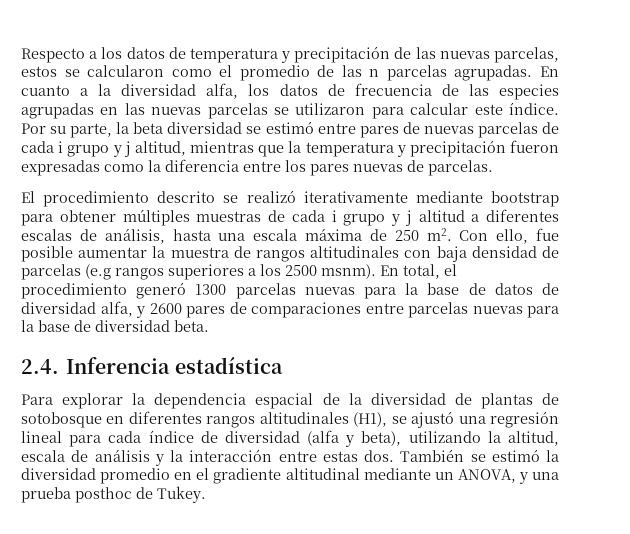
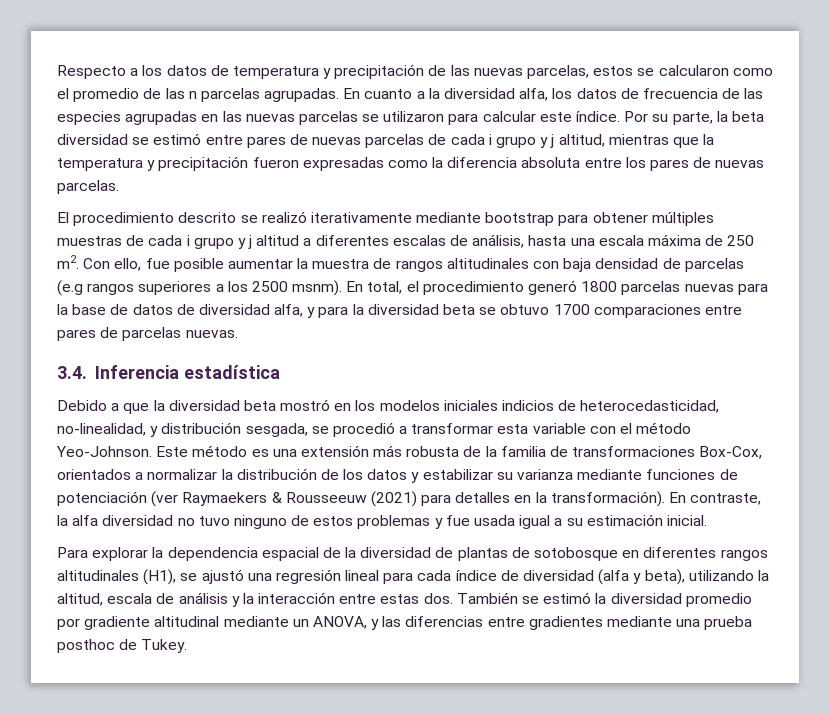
- Por su parte, la beta diversidad se estimó entre pares de nuevas parcelas de cada i grupo y j altitud, mientras que la temperatura y precipitación fueron expresadas como la diferencia entre los pares nuevas de parcelas.
+ Por su parte, la beta diversidad se estimó entre pares de nuevas parcelas de cada i grupo y j altitud, mientras que la temperatura y precipitación fueron expresadas como la diferencia absoluta entre los pares de nuevas parcelas.
- En total, el procedimiento generó 1300 parcelas nuevas para la base de datos de diversidad alfa, y 2600 pares de comparaciones entre parcelas nuevas para la base de diversidad beta.
- 2.4. Inferencia estadística
+ En total, el procedimiento generó 1800 parcelas nuevas para la base de datos de diversidad alfa, y para la diversidad beta se obtuvo 1700 comparaciones entre pares de parcelas nuevas.
+ 3.4. Inferencia estadística
+ Debido a que la diversidad beta mostró en los modelos iniciales indicios de heterocedasticidad, no-linealidad, y distribución sesgada, se procedió a transformar esta variable con el método Yeo-Johnson. Este método es una extensión más robusta de la familia de transformaciones Box-Cox, orientados a normalizar la distribución de los datos y estabilizar su varianza mediante funciones de potenciación (ver Raymaekers & Rousseeuw (2021) para detalles en la transformación). En contraste, la alfa diversidad no tuvo ninguno de estos problemas y fue usada igual a su estimación inicial.
- También se estimó la diversidad promedio en el gradiente altitudinal mediante un ANOVA, y una prueba posthoc de Tukey.
+ También se estimó la diversidad promedio por gradiente altitudinal mediante un ANOVA, y las diferencias entre gradientes mediante una prueba posthoc de Tukey.

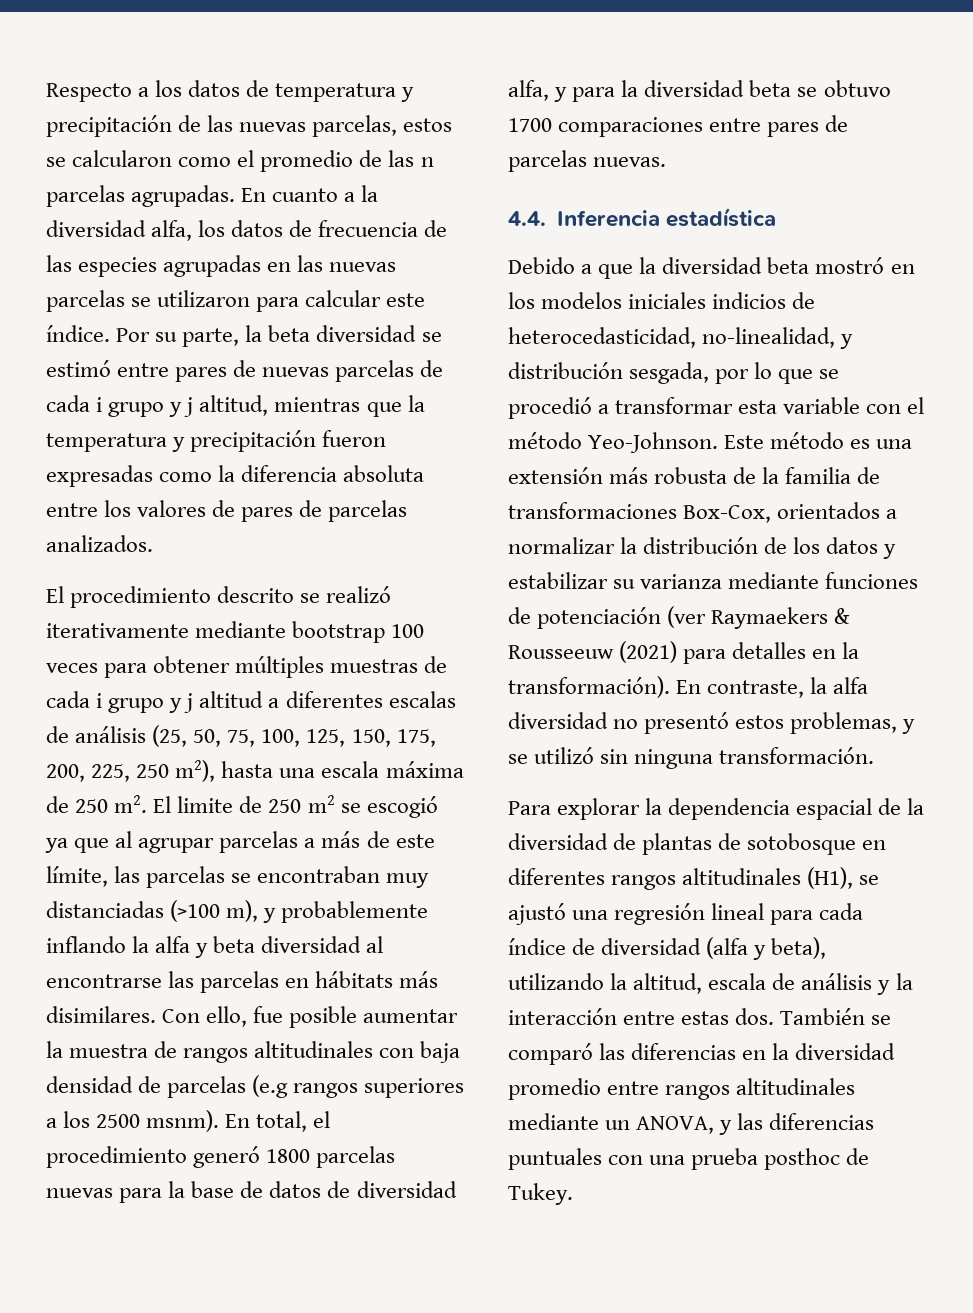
- Por su parte, la beta diversidad se estimó entre pares de nuevas parcelas de cada i grupo y j altitud, mientras que la temperatura y precipitación fueron expresadas como la diferencia absoluta entre los pares de nuevas parcelas.
+ Por su parte, la beta diversidad se estimó entre pares de nuevas parcelas de cada i grupo y j altitud, mientras que la temperatura y precipitación fueron expresadas como la diferencia absoluta entre los valores de pares de parcelas analizados.
- El procedimiento descrito se realizó iterativamente mediante bootstrap para obtener múltiples muestras de cada i grupo y j altitud a diferentes escalas de análisis, hasta una escala máxima de 250 m2.
+ El procedimiento descrito se realizó iterativamente mediante bootstrap 100 veces para obtener múltiples muestras de cada i grupo y j altitud a diferentes escalas de análisis (25, 50, 75, 100, 125, 150, 175, 200, 225, 250 m2), hasta una escala máxima de 250 m2.
+ El limite de 250 m2 se escogió ya que al agrupar parcelas a más de este límite, las parcelas se encontraban muy distanciadas (>100 m), y probablemente inflando la alfa y beta diversidad al encontrarse las parcelas en hábitats más disimilares.
- 3.4. Inferencia estadística
+ 4.4. Inferencia estadística
- Debido a que la diversidad beta mostró en los modelos iniciales indicios de heterocedasticidad, no-linealidad, y distribución sesgada, se procedió a transformar esta variable con el método Yeo-Johnson.
+ Debido a que la diversidad beta mostró en los modelos iniciales indicios de heterocedasticidad, no-linealidad, y distribución sesgada, por lo que se procedió a transformar esta variable con el método Yeo-Johnson.
- En contraste, la alfa diversidad no tuvo ninguno de estos problemas y fue usada igual a su estimación inicial.
+ En contraste, la alfa diversidad no presentó estos problemas, y se utilizó sin ninguna transformación.
- También se estimó la diversidad promedio por gradiente altitudinal mediante un ANOVA, y las diferencias entre gradientes mediante una prueba posthoc de Tukey.
+ También se comparó las diferencias en la diversidad promedio entre rangos altitudinales mediante un ANOVA, y las diferencias puntuales con una prueba posthoc de Tukey.

